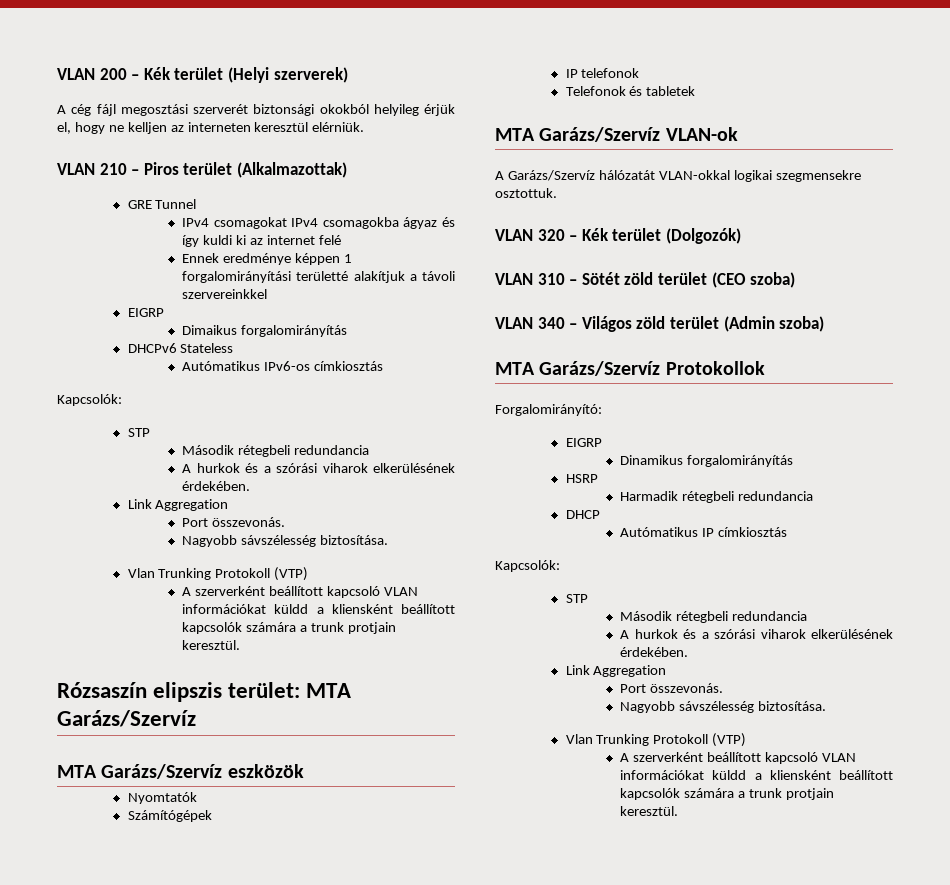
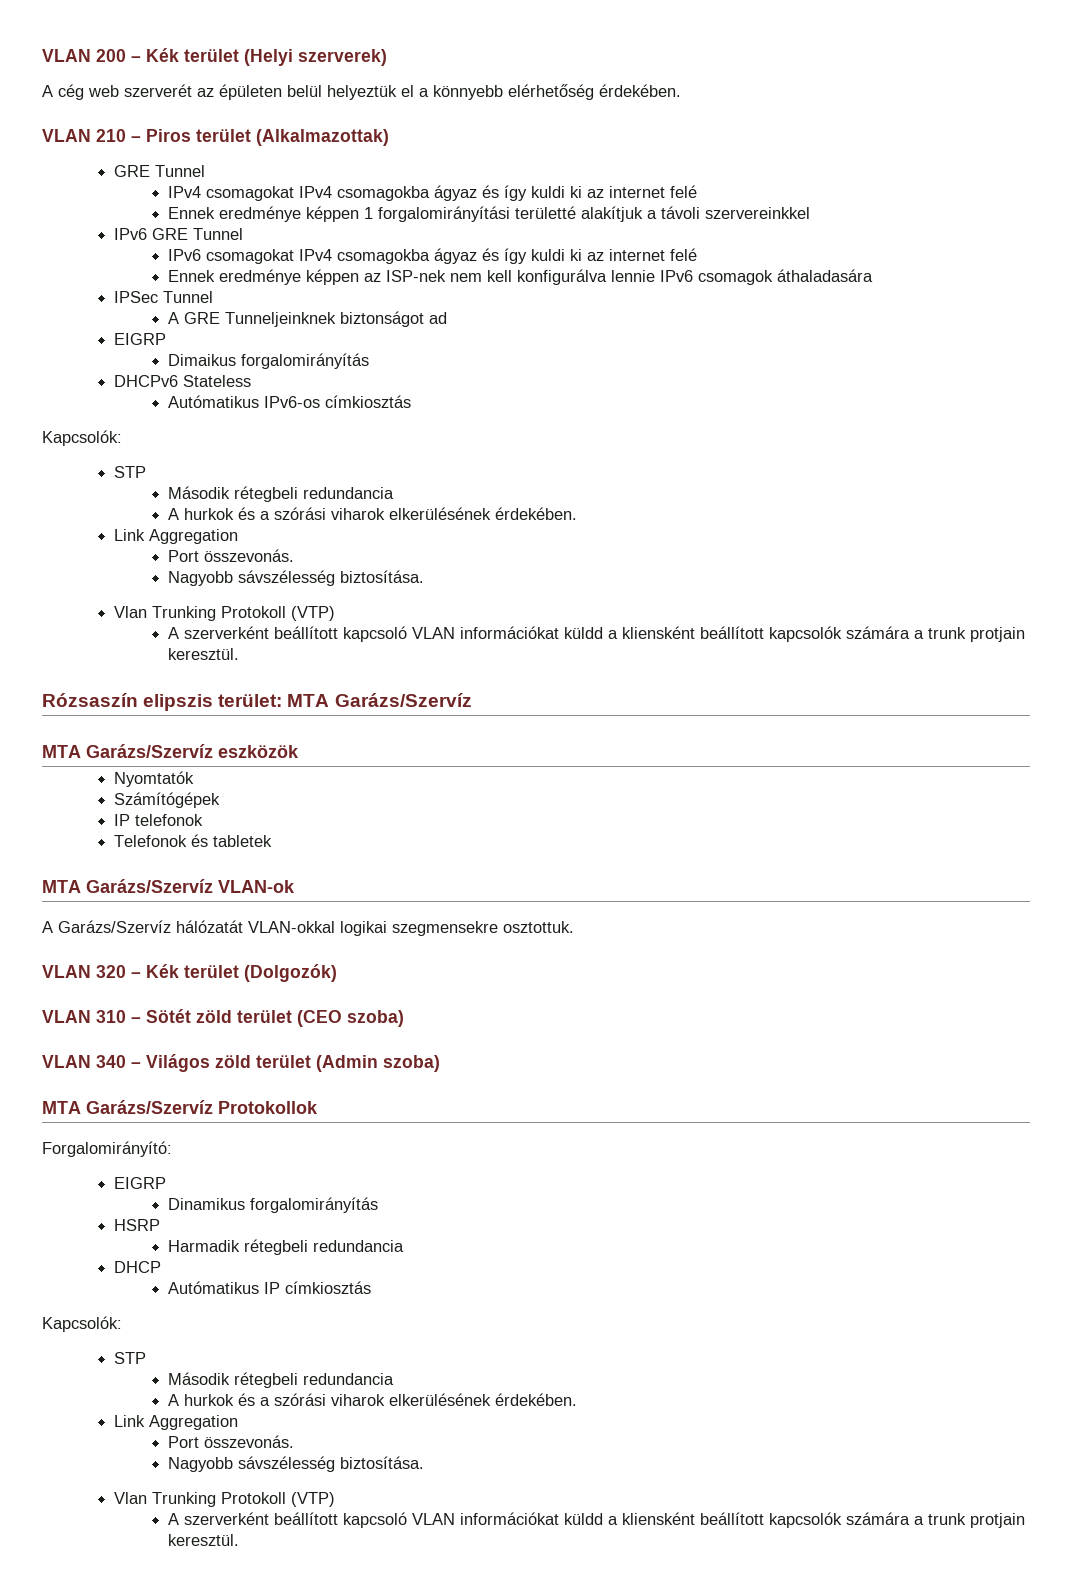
- A cég fájl megosztási szerverét biztonsági okokból helyileg érjük el, hogy ne kelljen az interneten keresztül elérniük.
+ A cég web szerverét az épületen belül helyeztük el a könnyebb elérhetőség érdekében.
+ IPv6 GRE Tunnel
+ IPv6 csomagokat IPv4 csomagokba ágyaz és így kuldi ki az internet felé
+ Ennek eredménye képpen az ISP-nek nem kell konfigurálva lennie IPv6 csomagok áthaladasára
+ IPSec Tunnel
+ A GRE Tunneljeinknek biztonságot ad

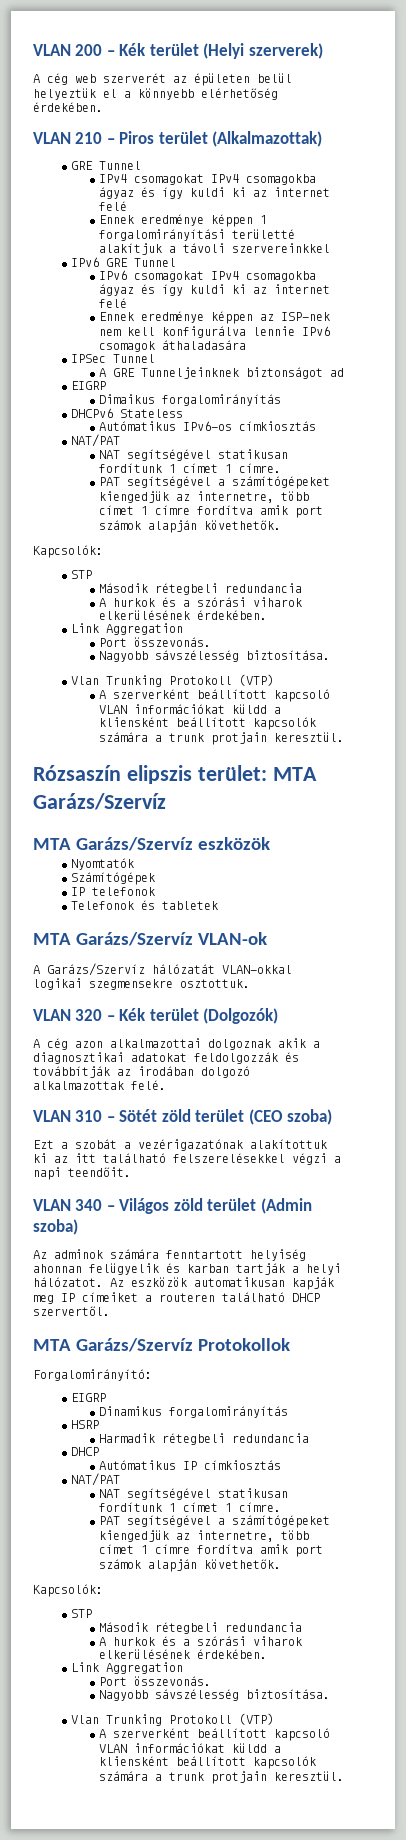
  Autómatikus IPv6-os címkiosztás
+ NAT/PAT
+ NAT segítségével statikusan fordítunk 1 címet 1 címre.
+ PAT segítségével a számítógépeket kiengedjük az internetre, több címet 1 címre fordítva amik port számok alapján követhetők.
+ A cég azon alkalmazottai dolgoznak akik a diagnosztikai adatokat feldolgozzák és továbbítják az irodában dolgozó alkalmazottak felé.
+ Ezt a szobát a vezérigazatónak alakítottuk ki az itt található felszerelésekkel végzi a napi teendőit.
+ Az adminok számára fenntartott helyiség ahonnan felügyelik és karban tartják a helyi hálózatot. Az eszközök automatikusan kapják meg IP címeiket a routeren található DHCP szervertől.
  Autómatikus IP címkiosztás
+ NAT/PAT
+ NAT segítségével statikusan fordítunk 1 címet 1 címre.
+ PAT segítségével a számítógépeket kiengedjük az internetre, több címet 1 címre fordítva amik port számok alapján követhetők.

